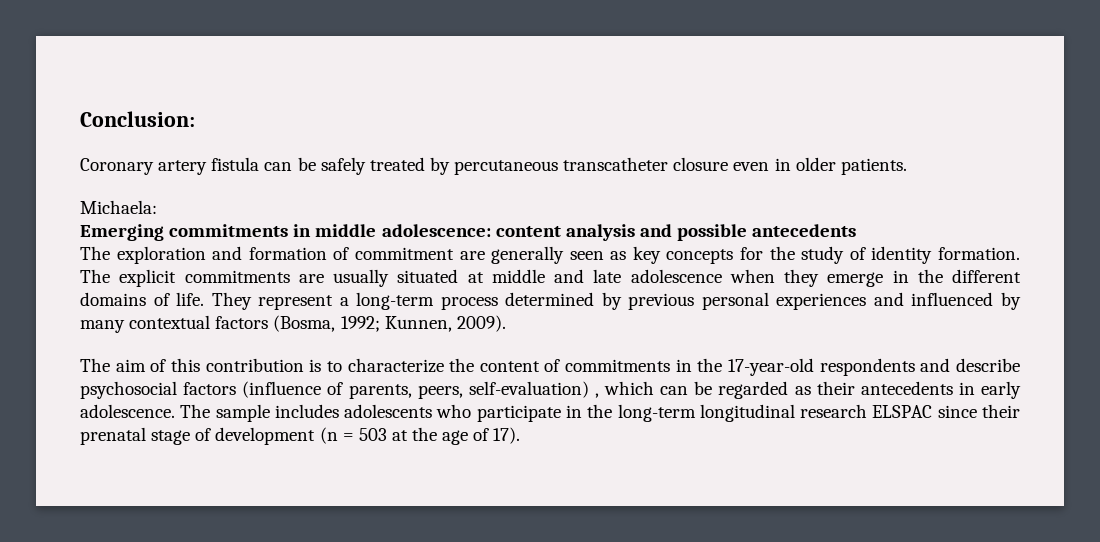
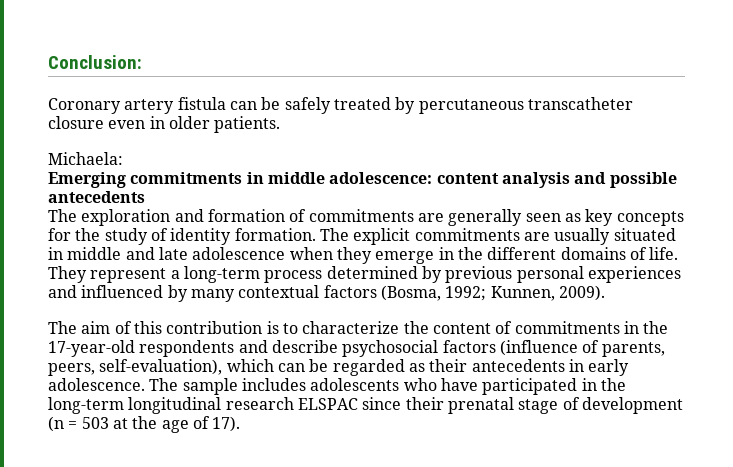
- The exploration and formation of commitment are generally seen as key concepts for the study of identity formation.
+ The exploration and formation of commitments are generally seen as key concepts for the study of identity formation.
- The explicit commitments are usually situated at middle and late adolescence when they emerge in the different domains of life.
+ The explicit commitments are usually situated in middle and late adolescence when they emerge in the different domains of life.
- The aim of this contribution is to characterize the content of commitments in the 17-year-old respondents and describe psychosocial factors (influence of parents, peers, self-evaluation) , which can be regarded as their antecedents in early adolescence.
+ The aim of this contribution is to characterize the content of commitments in the 17-year-old respondents and describe psychosocial factors (influence of parents, peers, self-evaluation), which can be regarded as their antecedents in early adolescence.
- The sample includes adolescents who participate in the long-term longitudinal research ELSPAC since their prenatal stage of development (n = 503 at the age of 17).
+ The sample includes adolescents who have participated in the long-term longitudinal research ELSPAC since their prenatal stage of development (n = 503 at the age of 17).

